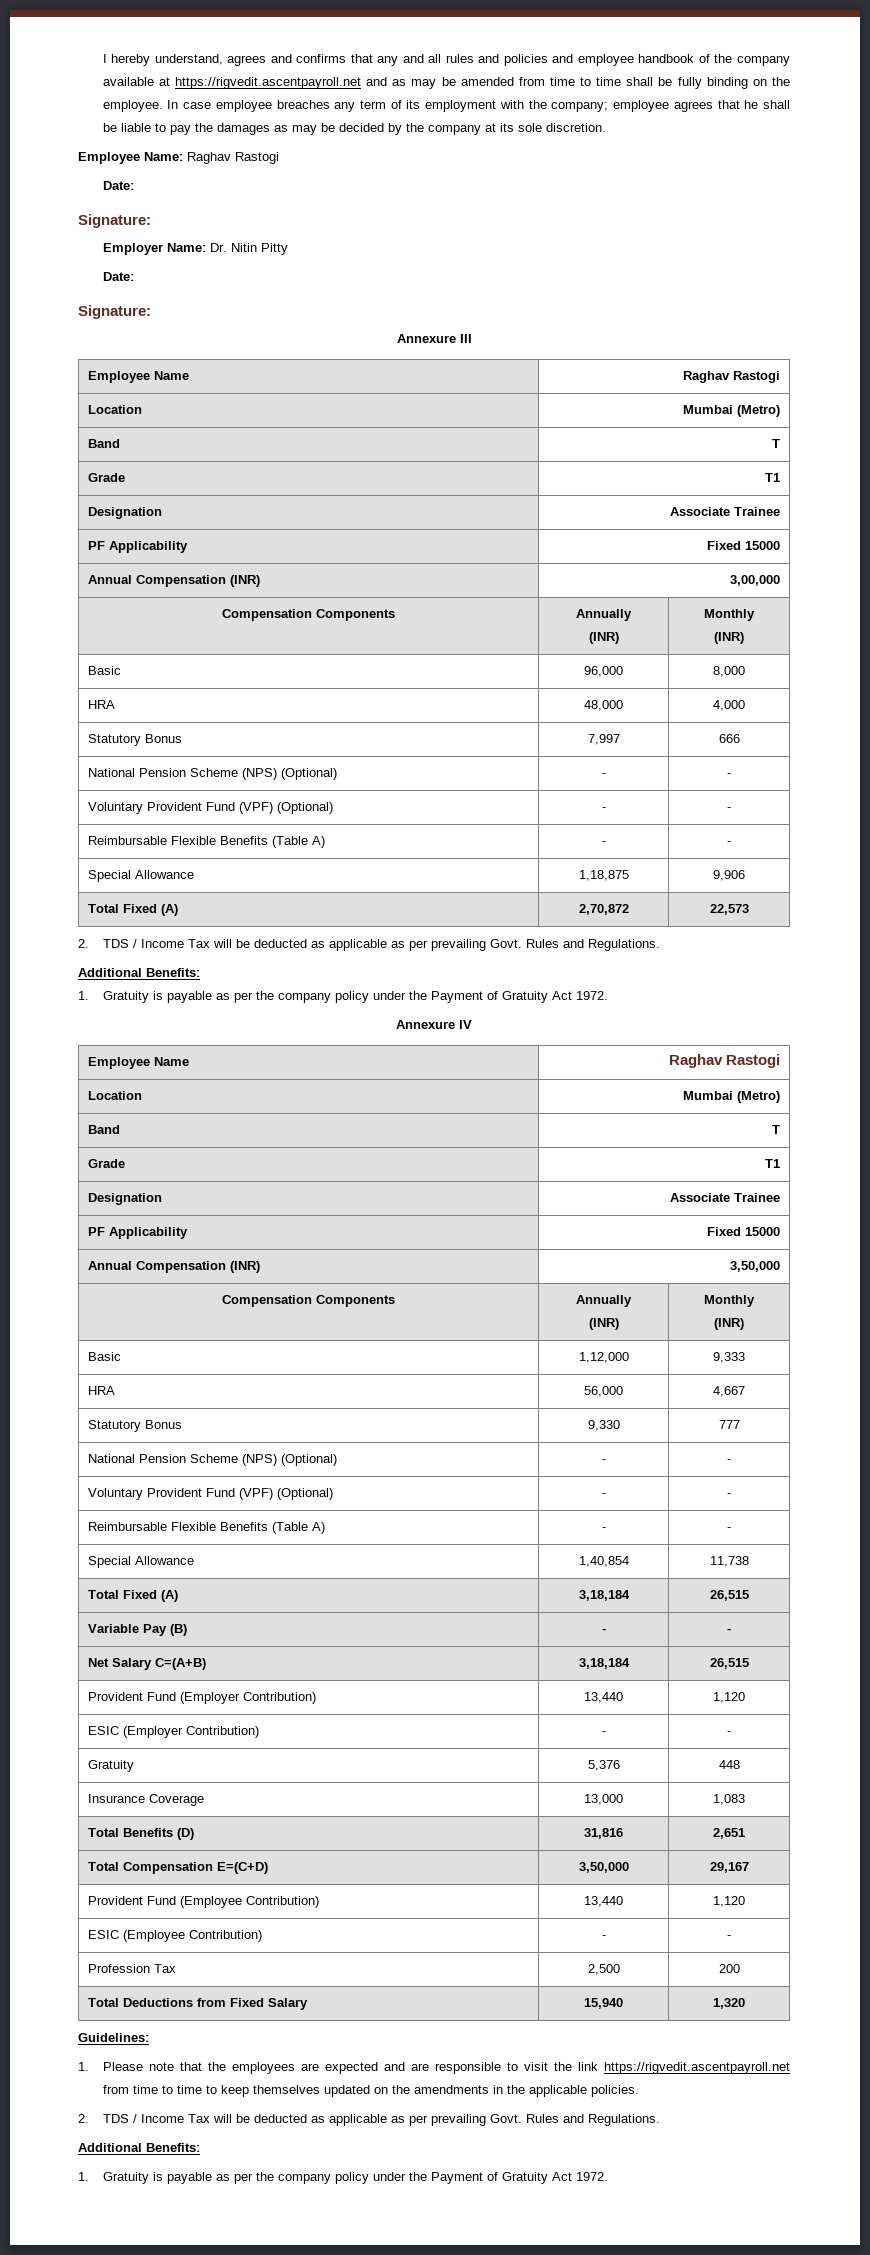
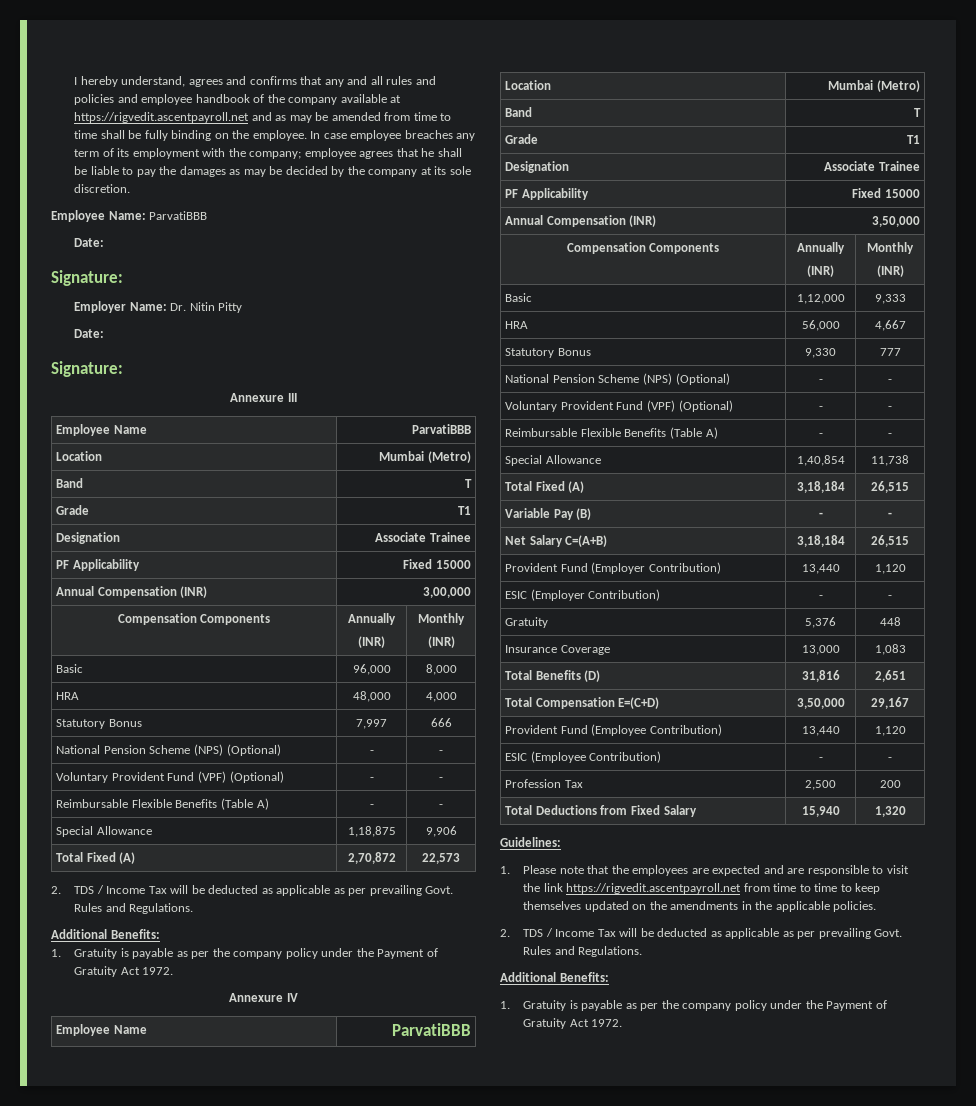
- Employee Name: Raghav Rastogi
+ Employee Name: ParvatiBBB
  Annexure III
- Employee Name | Raghav Rastogi
+ Employee Name | ParvatiBBB
  Annexure IV
- Employee Name | Raghav Rastogi
+ Employee Name | ParvatiBBB

